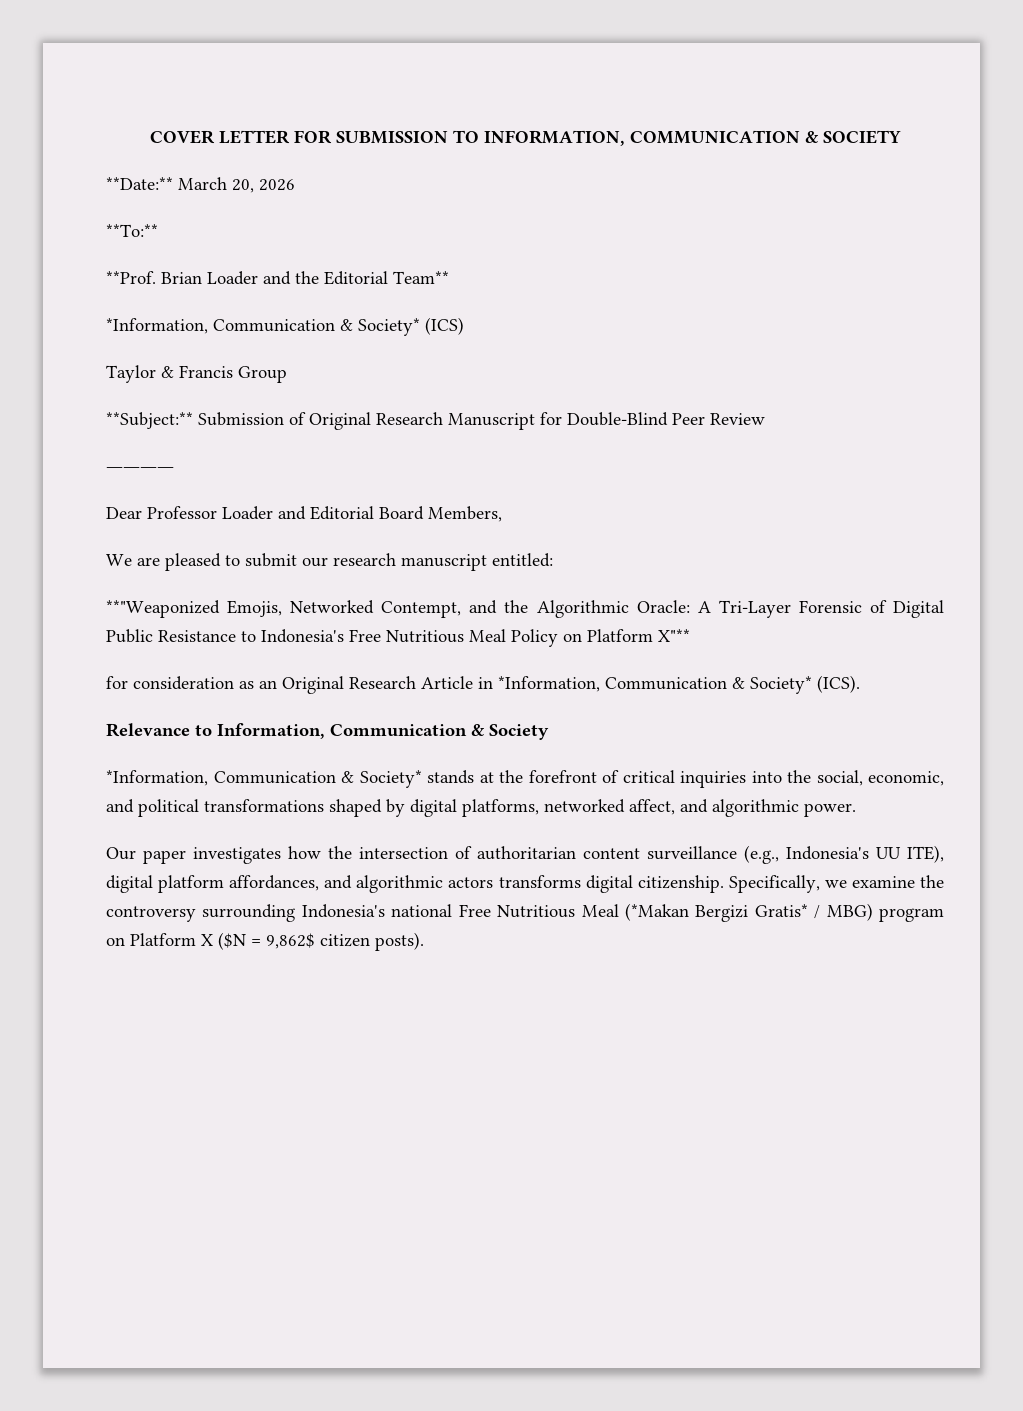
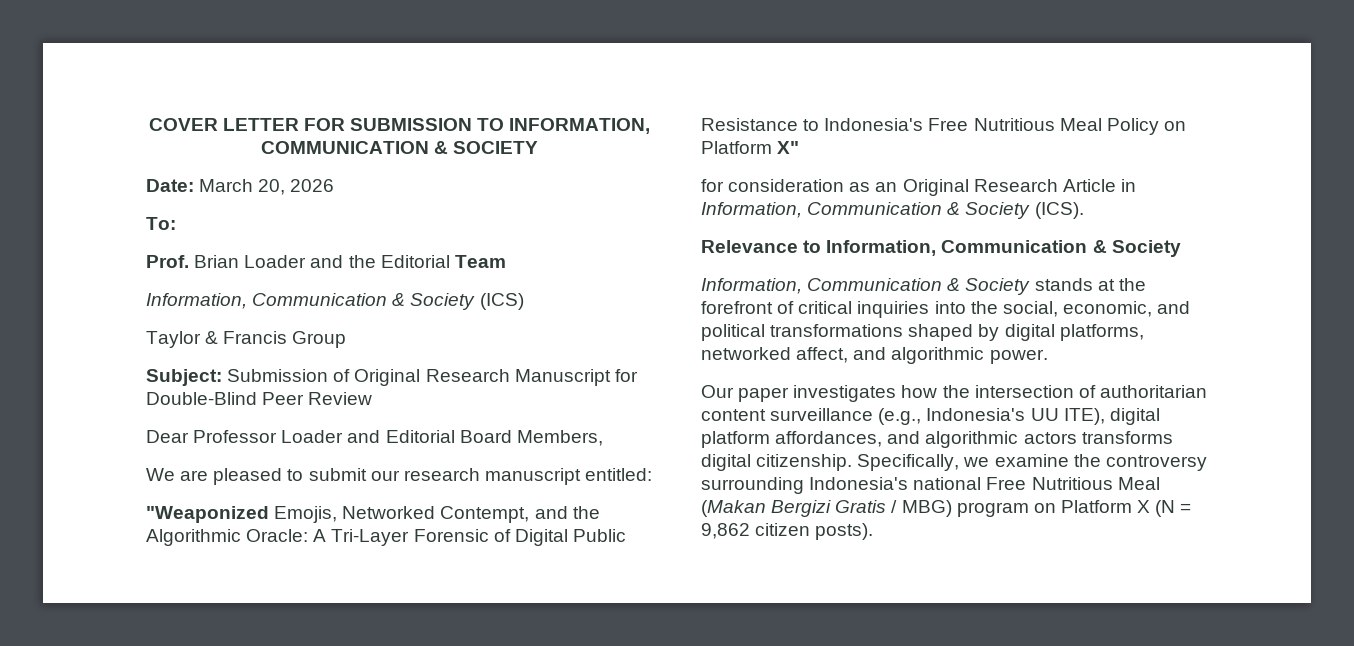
- **Date:** March 20, 2026
+ Date: March 20, 2026
- **To:**
- **Prof. Brian Loader and the Editorial Team**
- *Information, Communication & Society* (ICS)
+ To:
+ Prof. Brian Loader and the Editorial Team
+ Information, Communication & Society (ICS)
- **Subject:** Submission of Original Research Manuscript for Double-Blind Peer Review
+ Subject: Submission of Original Research Manuscript for Double-Blind Peer Review
- ――――
- **"Weaponized Emojis, Networked Contempt, and the Algorithmic Oracle: A Tri-Layer Forensic of Digital Public Resistance to Indonesia's Free Nutritious Meal Policy on Platform X"**
+ "Weaponized Emojis, Networked Contempt, and the Algorithmic Oracle: A Tri-Layer Forensic of Digital Public Resistance to Indonesia's Free Nutritious Meal Policy on Platform X"
- for consideration as an Original Research Article in *Information, Communication & Society* (ICS).
+ for consideration as an Original Research Article in Information, Communication & Society (ICS).
- *Information, Communication & Society* stands at the forefront of critical inquiries into the social, economic, and political transformations shaped by digital platforms, networked affect, and algorithmic power.
+ Information, Communication & Society stands at the forefront of critical inquiries into the social, economic, and political transformations shaped by digital platforms, networked affect, and algorithmic power.
- Specifically, we examine the controversy surrounding Indonesia's national Free Nutritious Meal (*Makan Bergizi Gratis* / MBG) program on Platform X ($N = 9,862$ citizen posts).
+ Specifically, we examine the controversy surrounding Indonesia's national Free Nutritious Meal (Makan Bergizi Gratis / MBG) program on Platform X (N = 9,862 citizen posts).

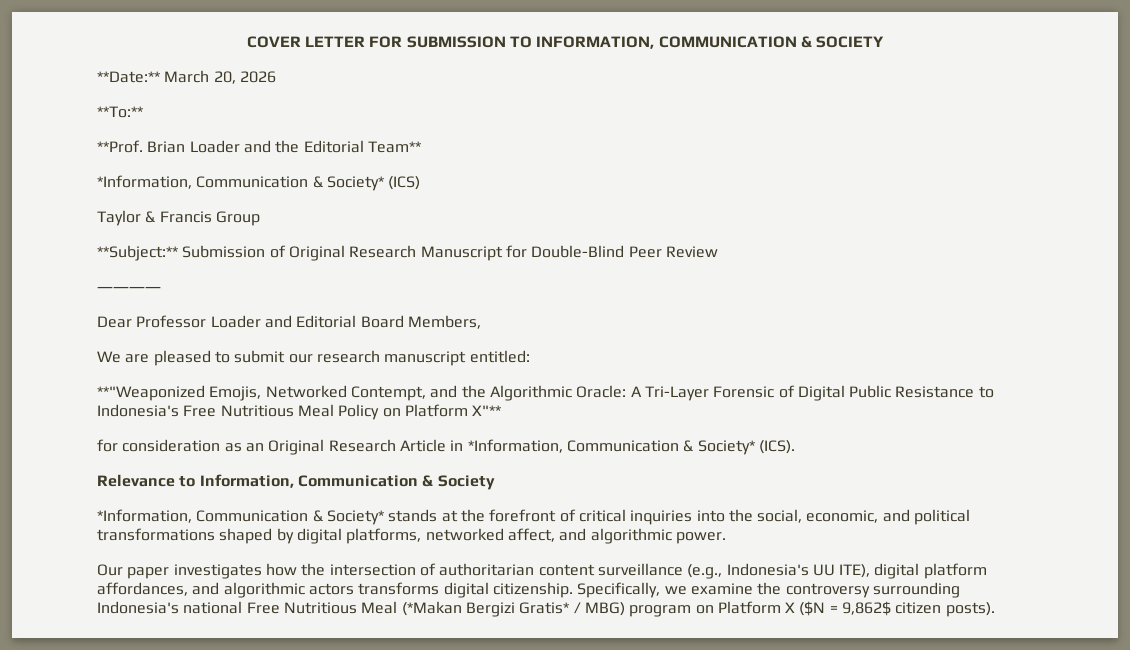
- Date: March 20, 2026
+ **Date:** March 20, 2026
- To:
- Prof. Brian Loader and the Editorial Team
- Information, Communication & Society (ICS)
+ **To:**
+ **Prof. Brian Loader and the Editorial Team**
+ *Information, Communication & Society* (ICS)
- Subject: Submission of Original Research Manuscript for Double-Blind Peer Review
+ **Subject:** Submission of Original Research Manuscript for Double-Blind Peer Review
+ ――――
- "Weaponized Emojis, Networked Contempt, and the Algorithmic Oracle: A Tri-Layer Forensic of Digital Public Resistance to Indonesia's Free Nutritious Meal Policy on Platform X"
+ **"Weaponized Emojis, Networked Contempt, and the Algorithmic Oracle: A Tri-Layer Forensic of Digital Public Resistance to Indonesia's Free Nutritious Meal Policy on Platform X"**
- for consideration as an Original Research Article in Information, Communication & Society (ICS).
+ for consideration as an Original Research Article in *Information, Communication & Society* (ICS).
- Information, Communication & Society stands at the forefront of critical inquiries into the social, economic, and political transformations shaped by digital platforms, networked affect, and algorithmic power.
+ *Information, Communication & Society* stands at the forefront of critical inquiries into the social, economic, and political transformations shaped by digital platforms, networked affect, and algorithmic power.
- Specifically, we examine the controversy surrounding Indonesia's national Free Nutritious Meal (Makan Bergizi Gratis / MBG) program on Platform X (N = 9,862 citizen posts).
+ Specifically, we examine the controversy surrounding Indonesia's national Free Nutritious Meal (*Makan Bergizi Gratis* / MBG) program on Platform X ($N = 9,862$ citizen posts).

